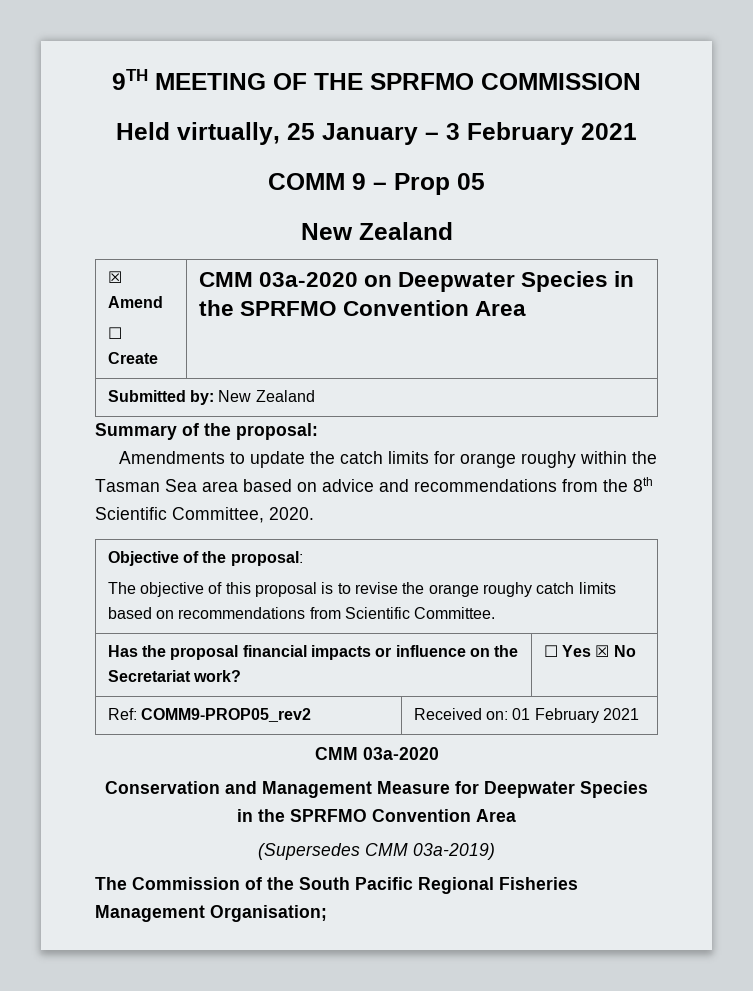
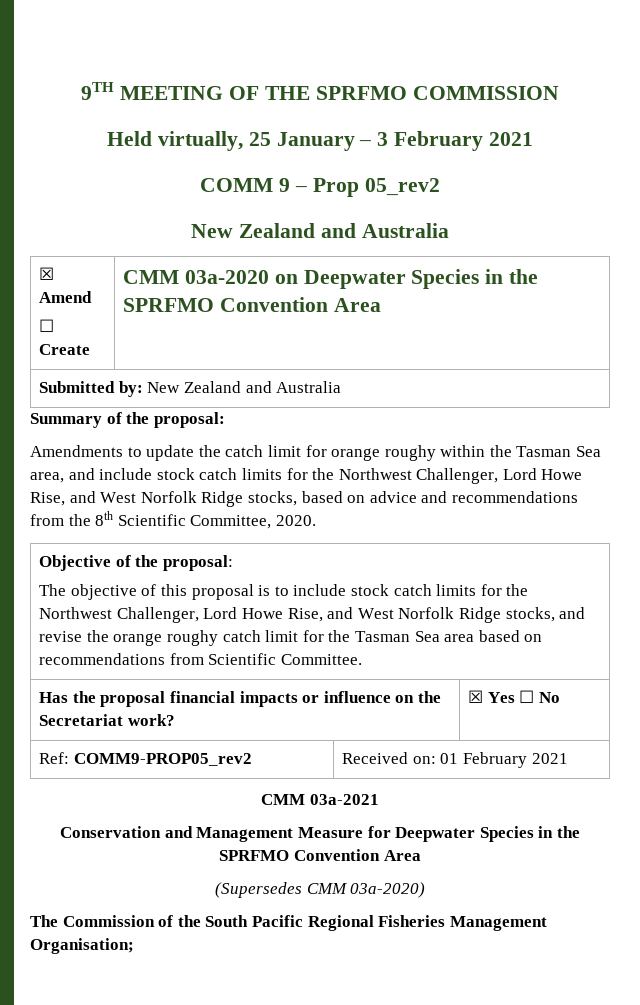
- COMM 9 – Prop 05
- New Zealand
+ COMM 9 – Prop 05_rev2
+ New Zealand and Australia
- Submitted by: New Zealand
+ Submitted by: New Zealand and Australia
- Amendments to update the catch limits for orange roughy within the Tasman Sea area based on advice and recommendations from the 8th Scientific Committee, 2020.
+ Amendments to update the catch limit for orange roughy within the Tasman Sea area, and include stock catch limits for the Northwest Challenger, Lord Howe Rise, and West Norfolk Ridge stocks, based on advice and recommendations from the 8th Scientific Committee, 2020.
- The objective of this proposal is to revise the orange roughy catch limits based on recommendations from Scientific Committee.
+ The objective of this proposal is to include stock catch limits for the Northwest Challenger, Lord Howe Rise, and West Norfolk Ridge stocks, and revise the orange roughy catch limit for the Tasman Sea area based on recommendations from Scientific Committee.
- Has the proposal financial impacts or influence on the Secretariat work? | ☐ Yes ☒ No
+ Has the proposal financial impacts or influence on the Secretariat work? | ☒ Yes ☐ No
  Ref: COMM9-PROP05_rev2 | Received on: 01 February 2021
- CMM 03a-2020
+ CMM 03a-2021
- (Supersedes CMM 03a-2019)
+ (Supersedes CMM 03a-2020)

